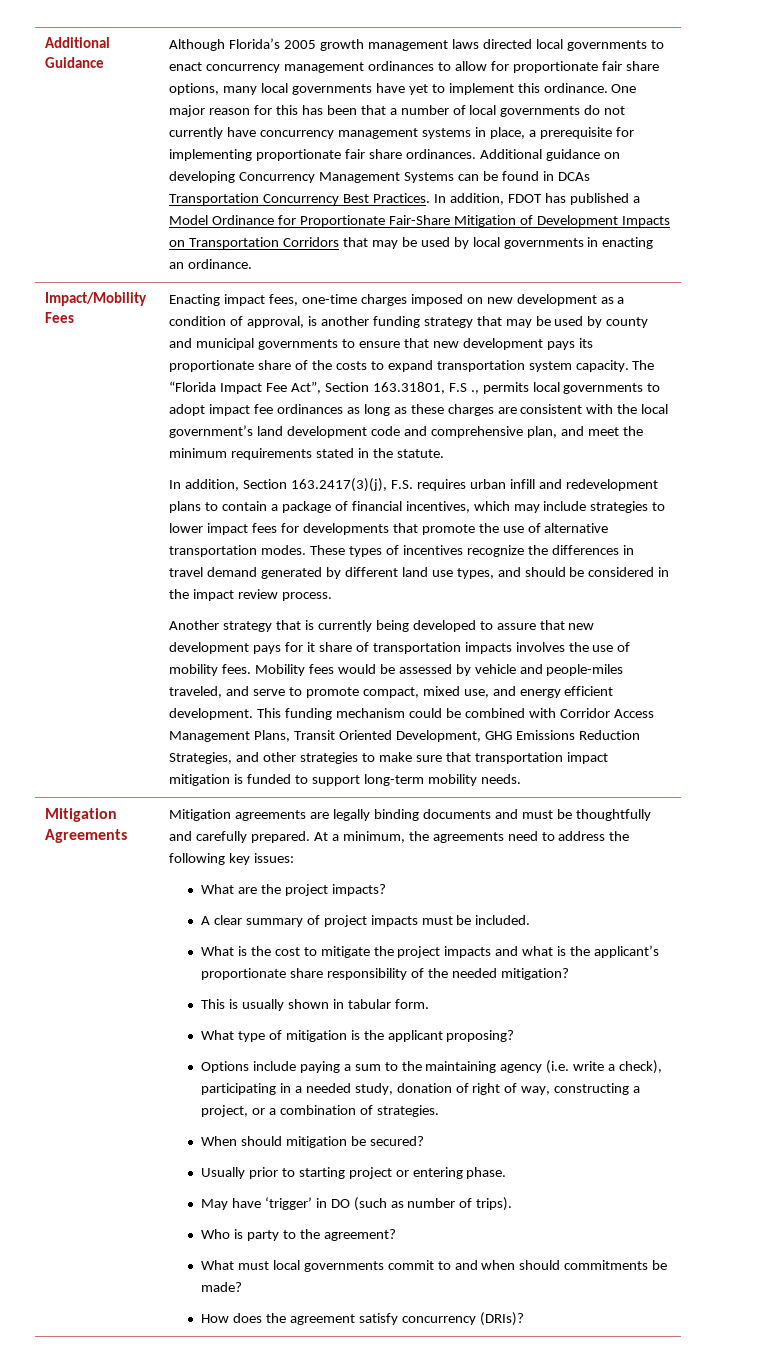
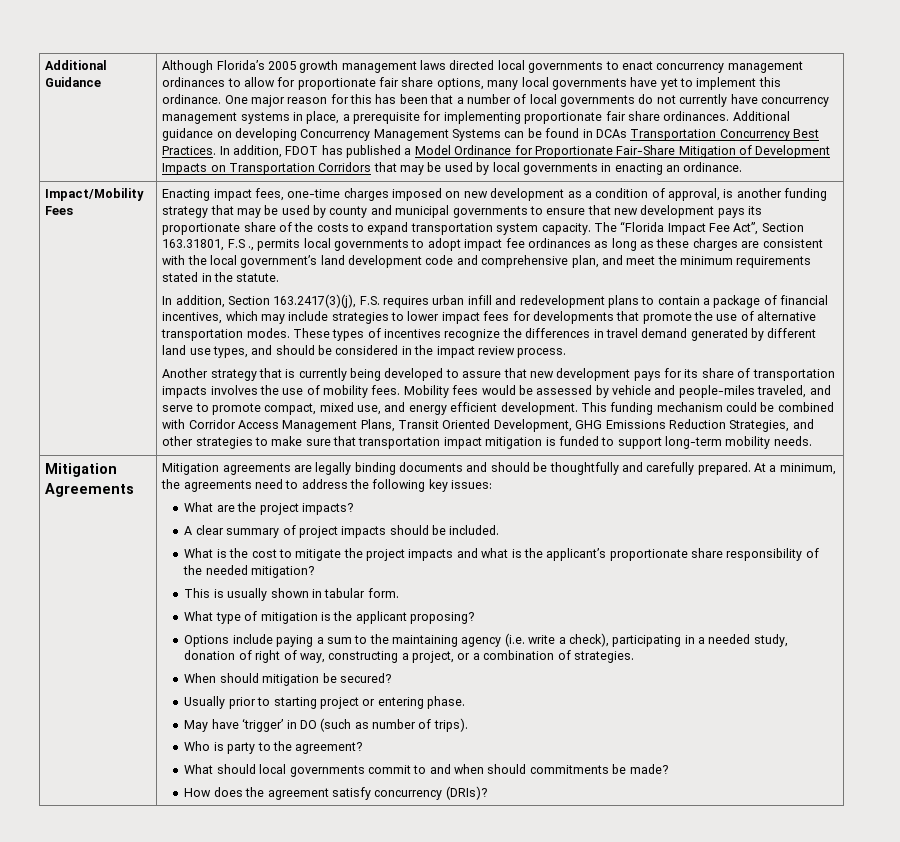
- Another strategy that is currently being developed to assure that new development pays for it share of transportation impacts involves the use of mobility fees.
+ Another strategy that is currently being developed to assure that new development pays for its share of transportation impacts involves the use of mobility fees.
- Mitigation agreements are legally binding documents and must be thoughtfully and carefully prepared.
+ Mitigation agreements are legally binding documents and should be thoughtfully and carefully prepared.
- A clear summary of project impacts must be included.
+ A clear summary of project impacts should be included.
- What must local governments commit to and when should commitments be made?
+ What should local governments commit to and when should commitments be made?

